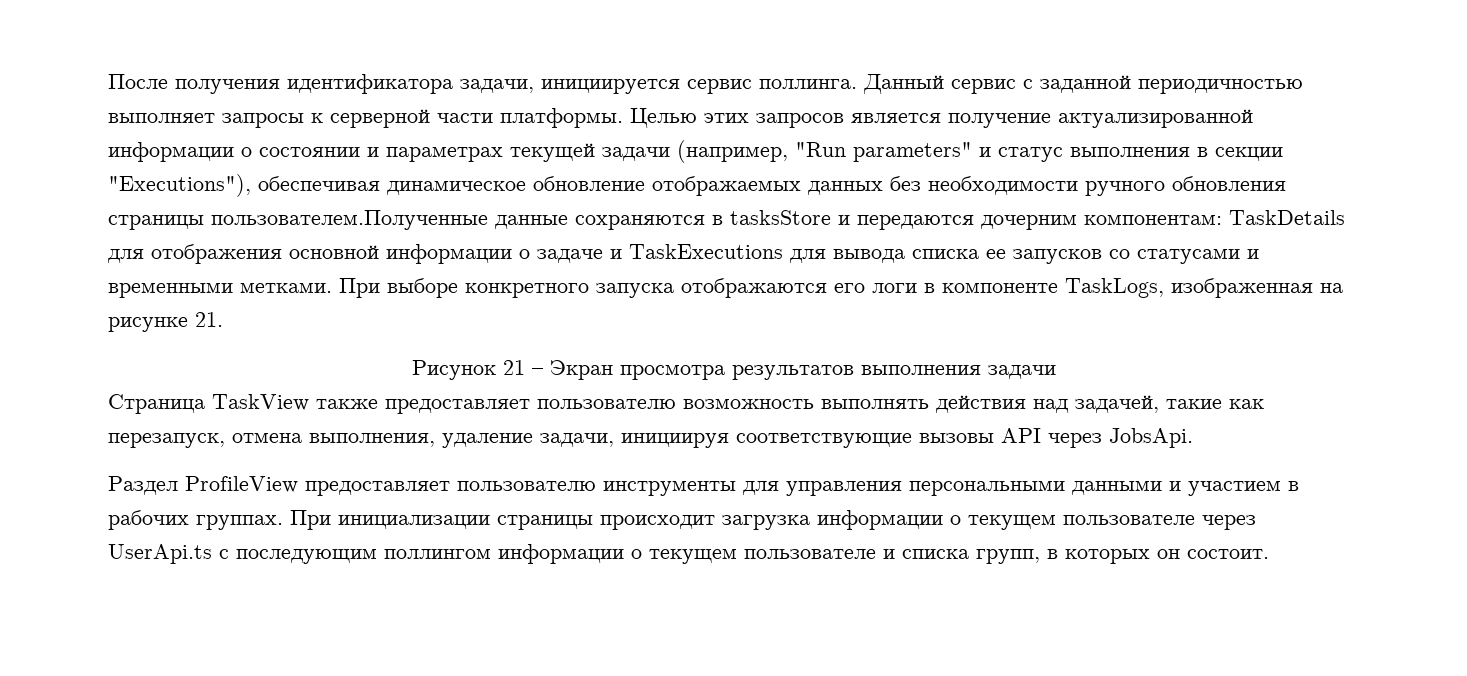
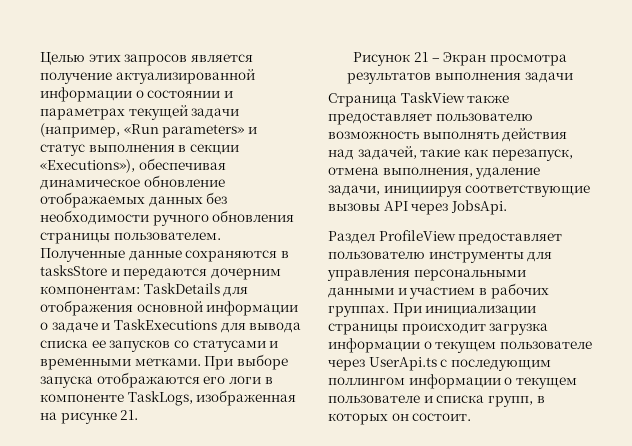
- После получения идентификатора задачи, инициируется сервис поллинга. Данный сервис с заданной периодичностью выполняет запросы к серверной части платформы. Целью этих запросов является получение актуализированной информации о состоянии и параметрах текущей задачи (например, "Run parameters" и статус выполнения в секции "Executions"), обеспечивая динамическое обновление отображаемых данных без необходимости ручного обновления страницы пользователем.Полученные данные сохраняются в tasksStore и передаются дочерним компонентам: TaskDetails для отображения основной информации о задаче и TaskExecutions для вывода списка ее запусков со статусами и временными метками.
+ Целью этих запросов является получение актуализированной информации о состоянии и параметрах текущей задачи (например, «Run parameters» и статус выполнения в секции «Executions»), обеспечивая динамическое обновление отображаемых данных без необходимости ручного обновления страницы пользователем. Полученные данные сохраняются в tasksStore и передаются дочерним компонентам: TaskDetails для отображения основной информации о задаче и TaskExecutions для вывода списка ее запусков со статусами и временными метками.
- При выборе конкретного запуска отображаются его логи в компоненте TaskLogs, изображенная на рисунке 21.
+ При выборе запуска отображаются его логи в компоненте TaskLogs, изображенная на рисунке 21.

